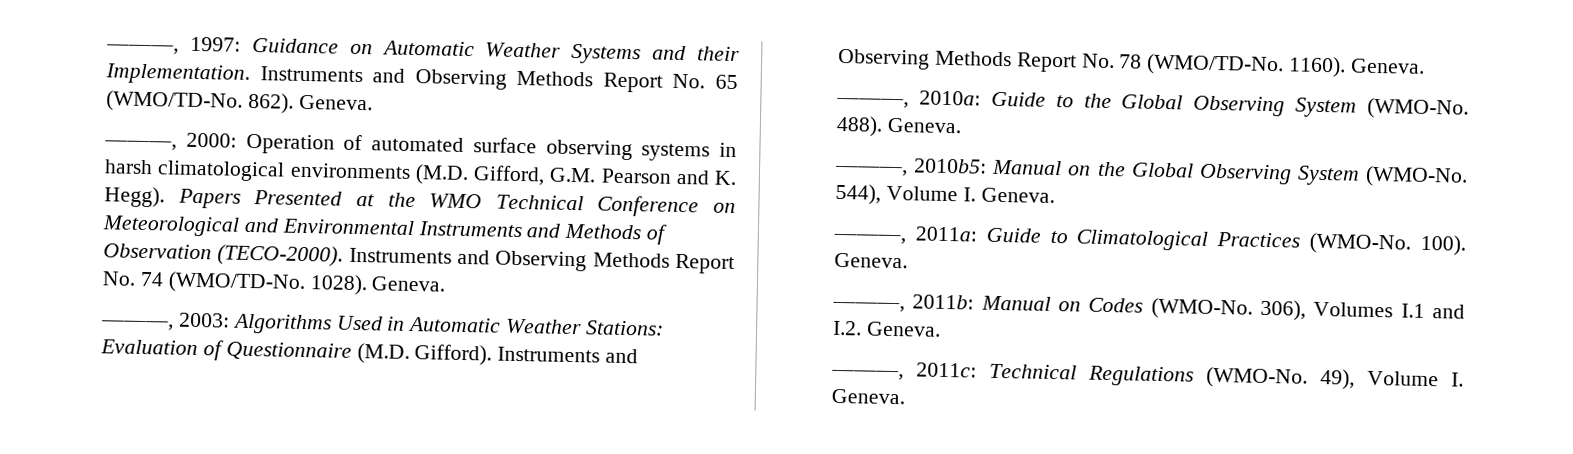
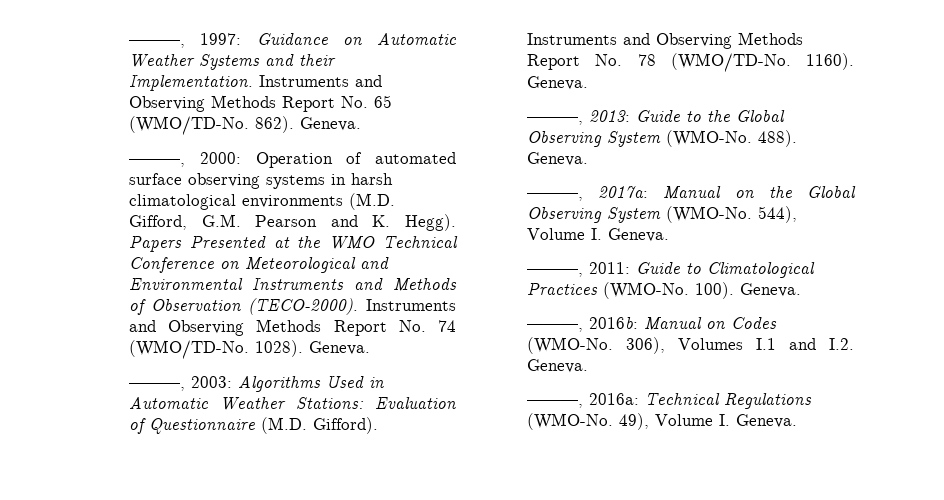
- ———, 2010a: Guide to the Global Observing System (WMO-No.
+ ———, 2013: Guide to the Global Observing System (WMO-No.
- ———, 2010b5: Manual on the Global Observing System (WMO-No.
+ ———, 2017a: Manual on the Global Observing System (WMO-No.
- ———, 2011a: Guide to Climatological Practices (WMO-No.
+ ———, 2011: Guide to Climatological Practices (WMO-No.
- ———, 2011b: Manual on Codes (WMO-No.
+ ———, 2016b: Manual on Codes (WMO-No.
- ———, 2011c: Technical Regulations (WMO-No.
+ ———, 2016a: Technical Regulations (WMO-No.

